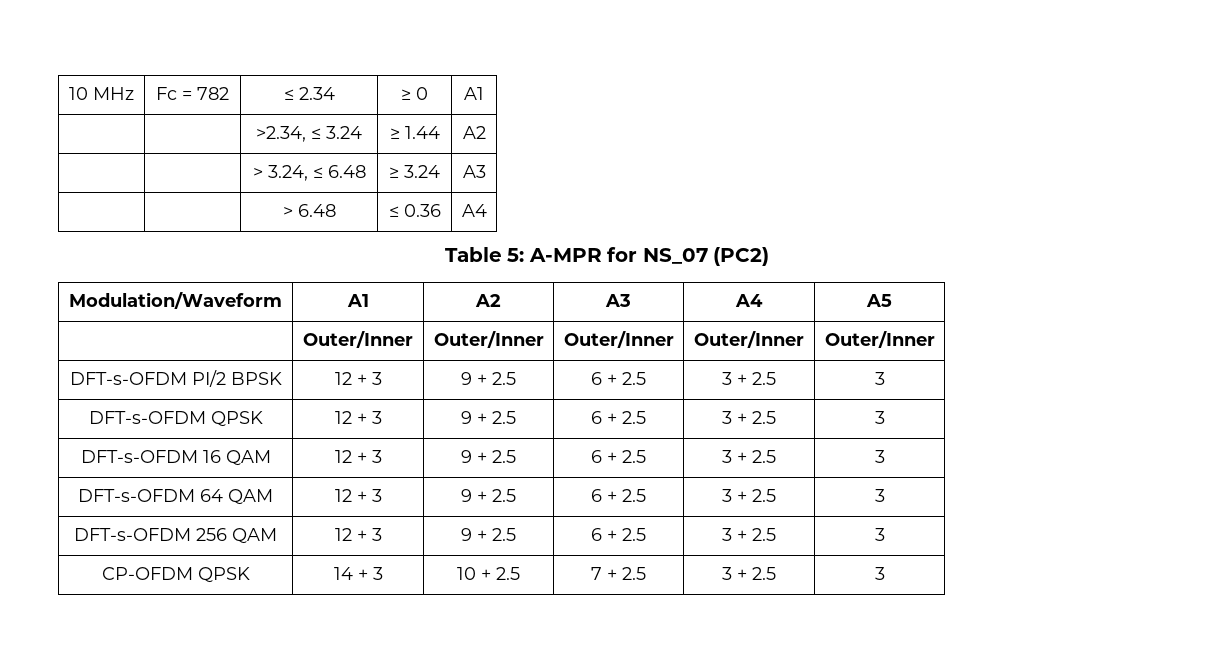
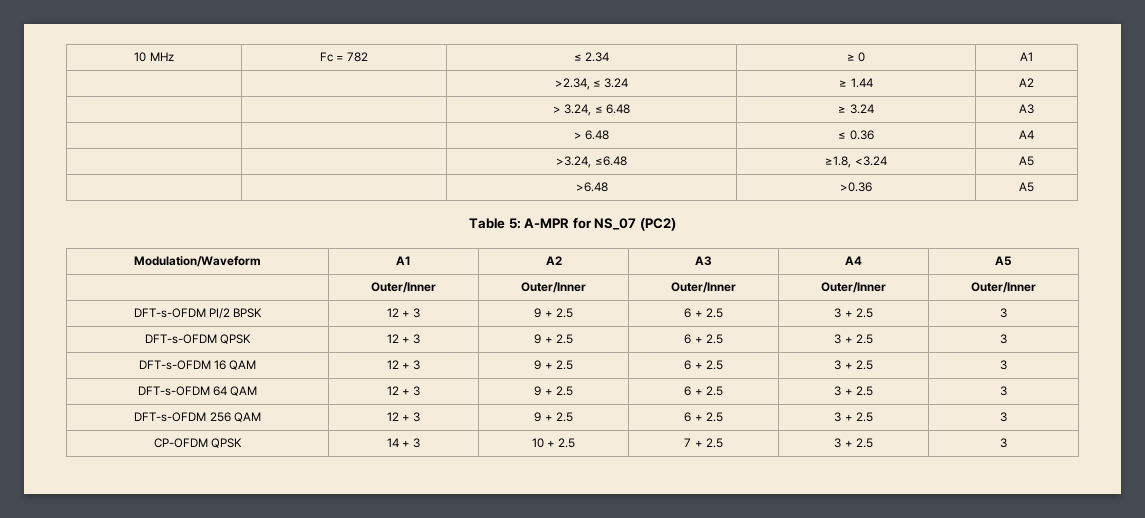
+ | | >3.24, ≤6.48 | ≥1.8, <3.24 | A5
+ | | >6.48 | >0.36 | A5

